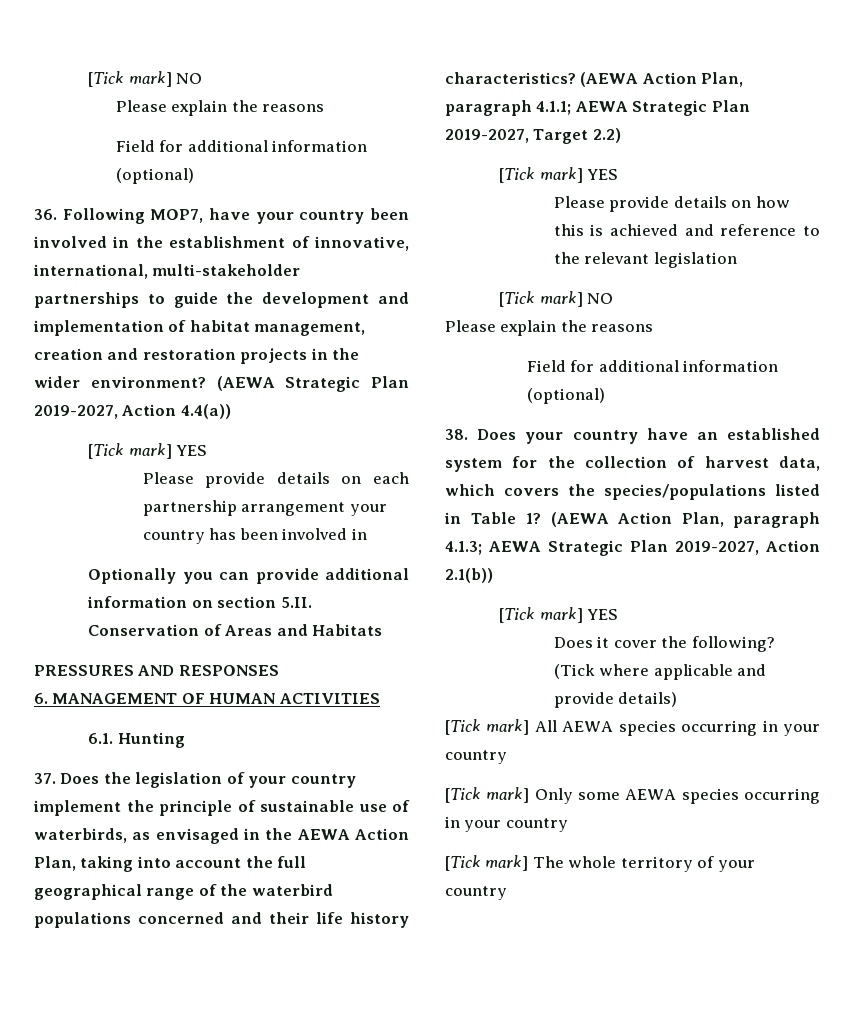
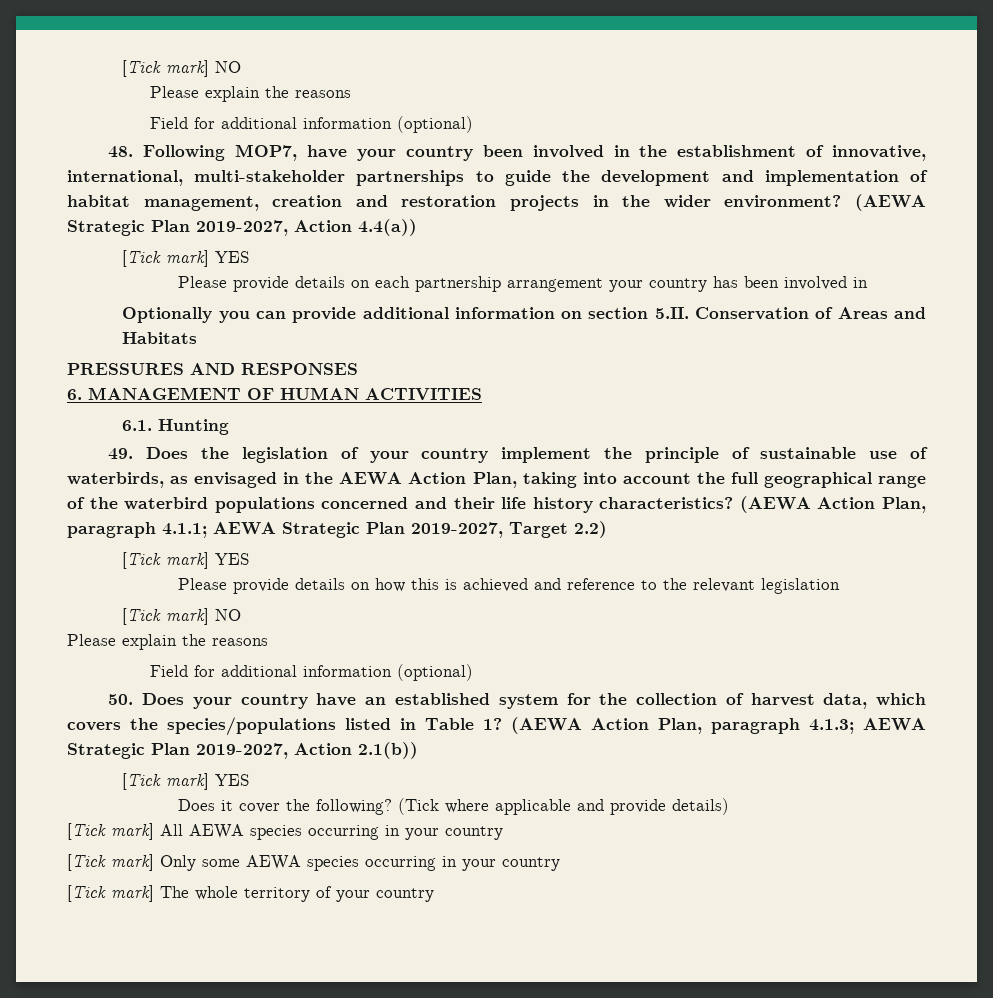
- 36. Following MOP7, have your country been involved in the establishment of innovative, international, multi-stakeholder partnerships to guide the development and implementation of habitat management, creation and restoration projects in the wider environment?
+ 48. Following MOP7, have your country been involved in the establishment of innovative, international, multi-stakeholder partnerships to guide the development and implementation of habitat management, creation and restoration projects in the wider environment?
- 37. Does the legislation of your country implement the principle of sustainable use of waterbirds, as envisaged in the AEWA Action Plan, taking into account the full geographical range of the waterbird populations concerned and their life history characteristics?
+ 49. Does the legislation of your country implement the principle of sustainable use of waterbirds, as envisaged in the AEWA Action Plan, taking into account the full geographical range of the waterbird populations concerned and their life history characteristics?
- 38. Does your country have an established system for the collection of harvest data, which covers the species/populations listed in Table 1?
+ 50. Does your country have an established system for the collection of harvest data, which covers the species/populations listed in Table 1?

